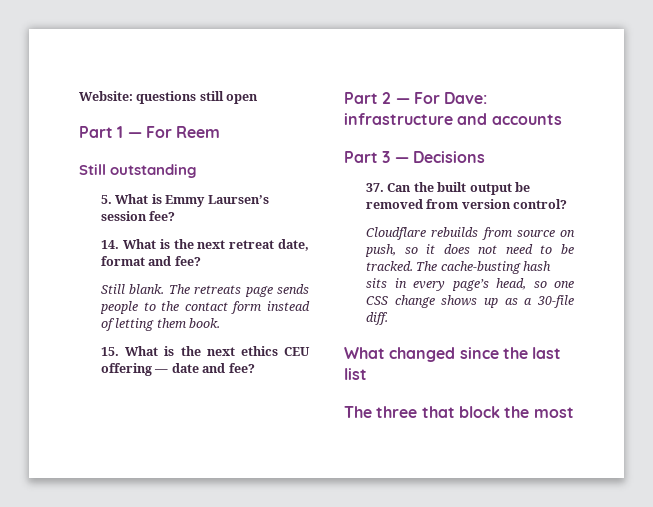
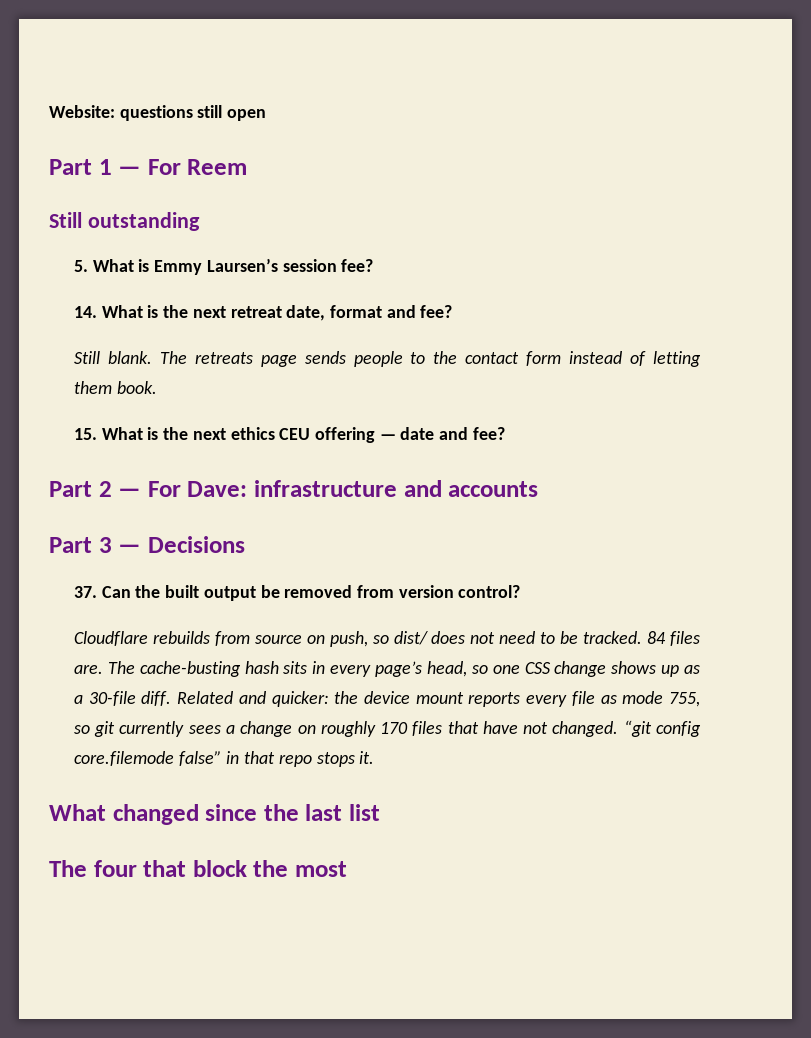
- Cloudflare rebuilds from source on push, so it does not need to be tracked.
+ Cloudflare rebuilds from source on push, so dist/ does not need to be tracked.
+ 84 files are.
+ Related and quicker: the device mount reports every file as mode 755, so git currently sees a change on roughly 170 files that have not changed. “git config core.filemode false” in that repo stops it.
- The three that block the most
+ The four that block the most

